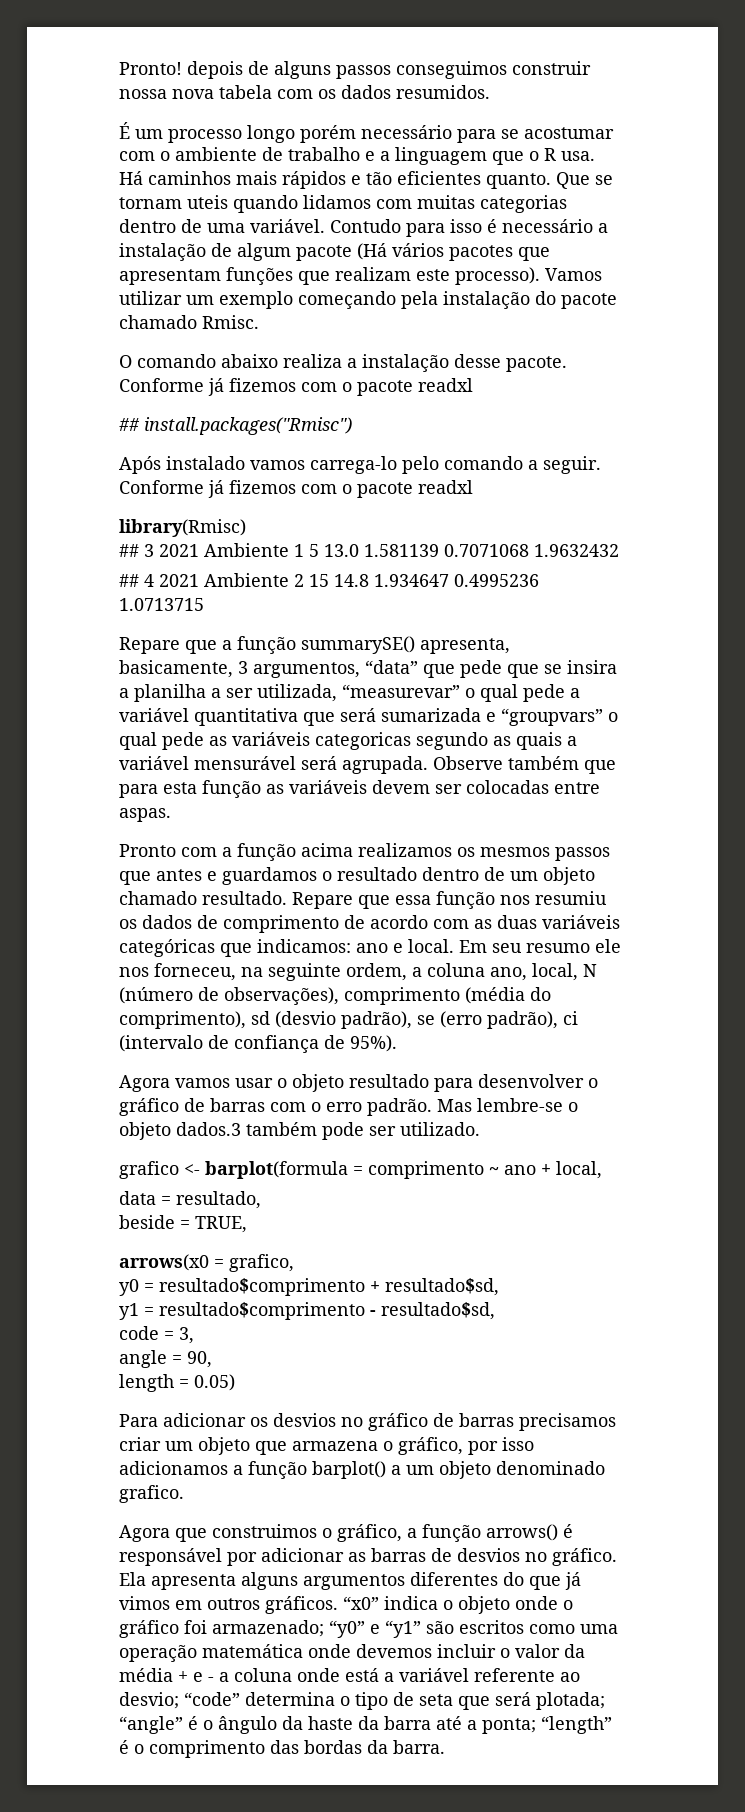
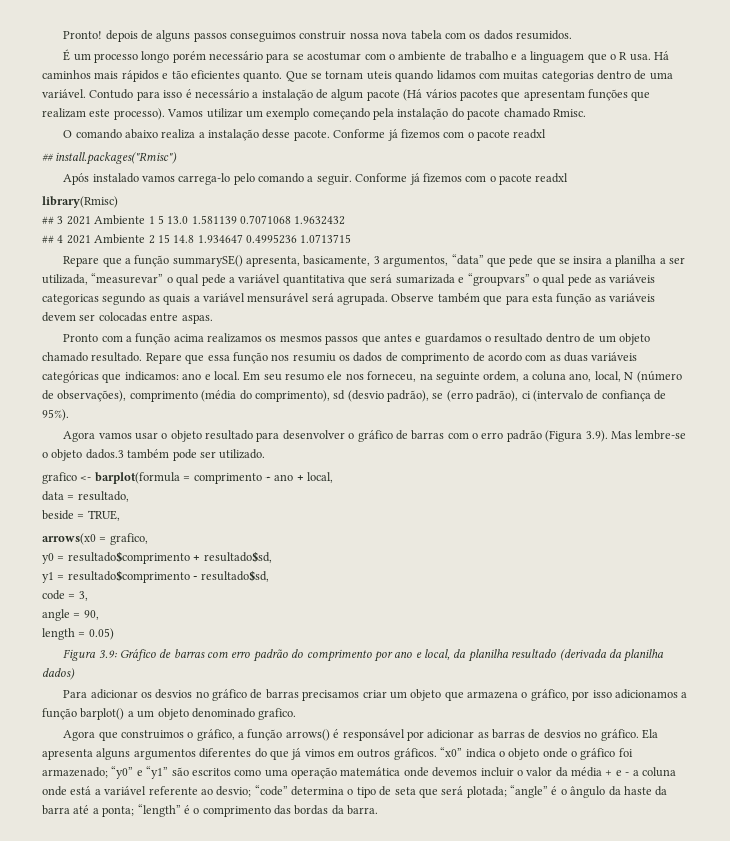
- Agora vamos usar o objeto resultado para desenvolver o gráfico de barras com o erro padrão. Mas lembre-se o objeto dados.3 também pode ser utilizado.
+ Agora vamos usar o objeto resultado para desenvolver o gráfico de barras com o erro padrão (Figura 3.9). Mas lembre-se o objeto dados.3 também pode ser utilizado.
+ Figura 3.9: Gráfico de barras com erro padrão do comprimento por ano e local, da planilha resultado (derivada da planilha dados)

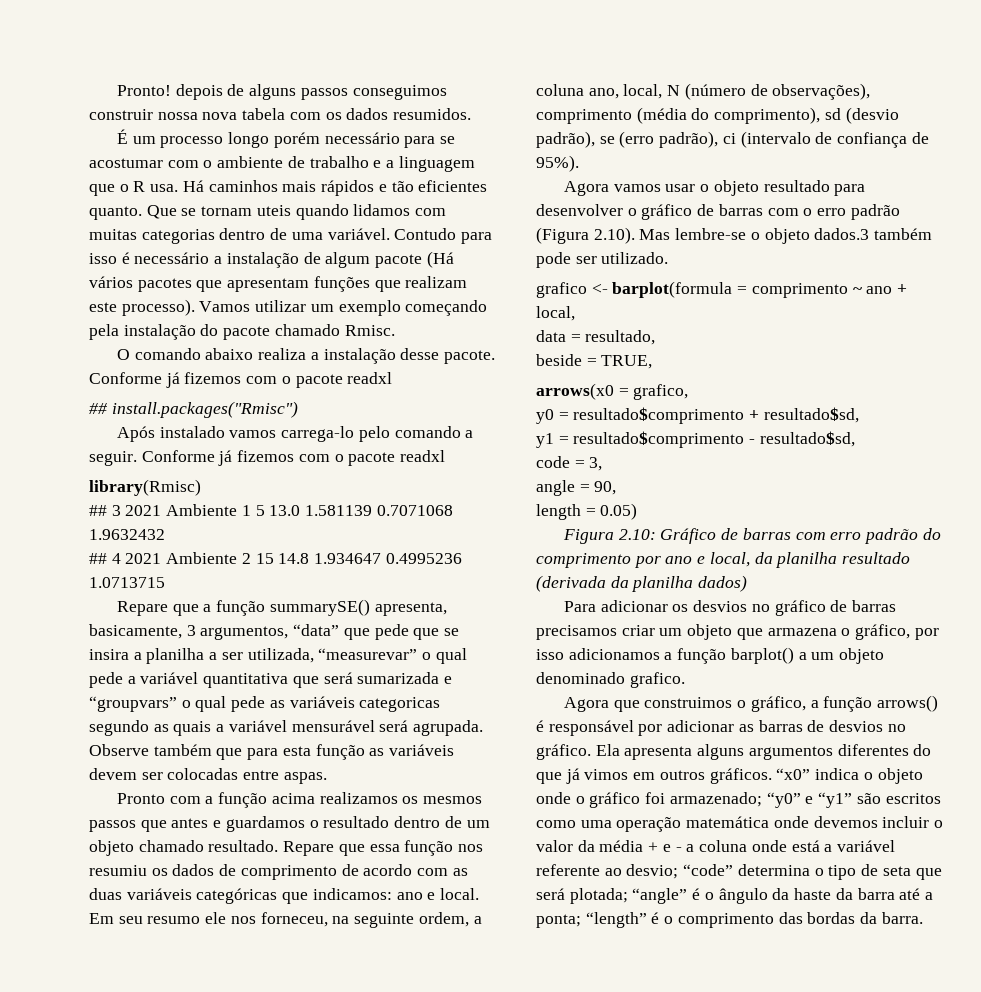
- Agora vamos usar o objeto resultado para desenvolver o gráfico de barras com o erro padrão (Figura 3.9). Mas lembre-se o objeto dados.3 também pode ser utilizado.
+ Agora vamos usar o objeto resultado para desenvolver o gráfico de barras com o erro padrão (Figura 2.10). Mas lembre-se o objeto dados.3 também pode ser utilizado.
- Figura 3.9: Gráfico de barras com erro padrão do comprimento por ano e local, da planilha resultado (derivada da planilha dados)
+ Figura 2.10: Gráfico de barras com erro padrão do comprimento por ano e local, da planilha resultado (derivada da planilha dados)

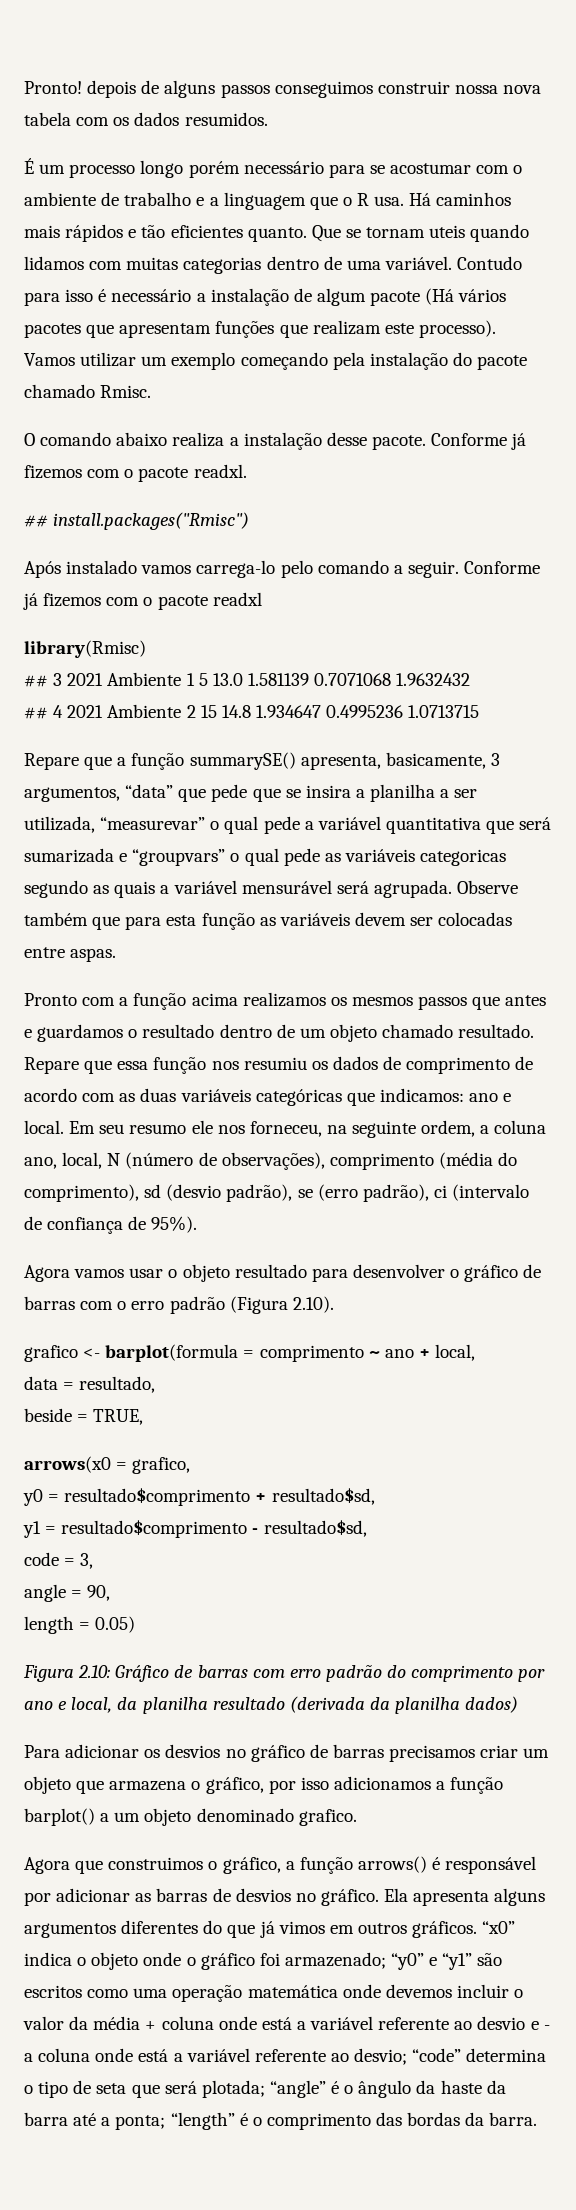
- O comando abaixo realiza a instalação desse pacote. Conforme já fizemos com o pacote readxl
+ O comando abaixo realiza a instalação desse pacote. Conforme já fizemos com o pacote readxl.
- Agora vamos usar o objeto resultado para desenvolver o gráfico de barras com o erro padrão (Figura 2.10). Mas lembre-se o objeto dados.3 também pode ser utilizado.
+ Agora vamos usar o objeto resultado para desenvolver o gráfico de barras com o erro padrão (Figura 2.10).
- “y0” e “y1” são escritos como uma operação matemática onde devemos incluir o valor da média + e - a coluna onde está a variável referente ao desvio;
+ “y0” e “y1” são escritos como uma operação matemática onde devemos incluir o valor da média + coluna onde está a variável referente ao desvio e - a coluna onde está a variável referente ao desvio;

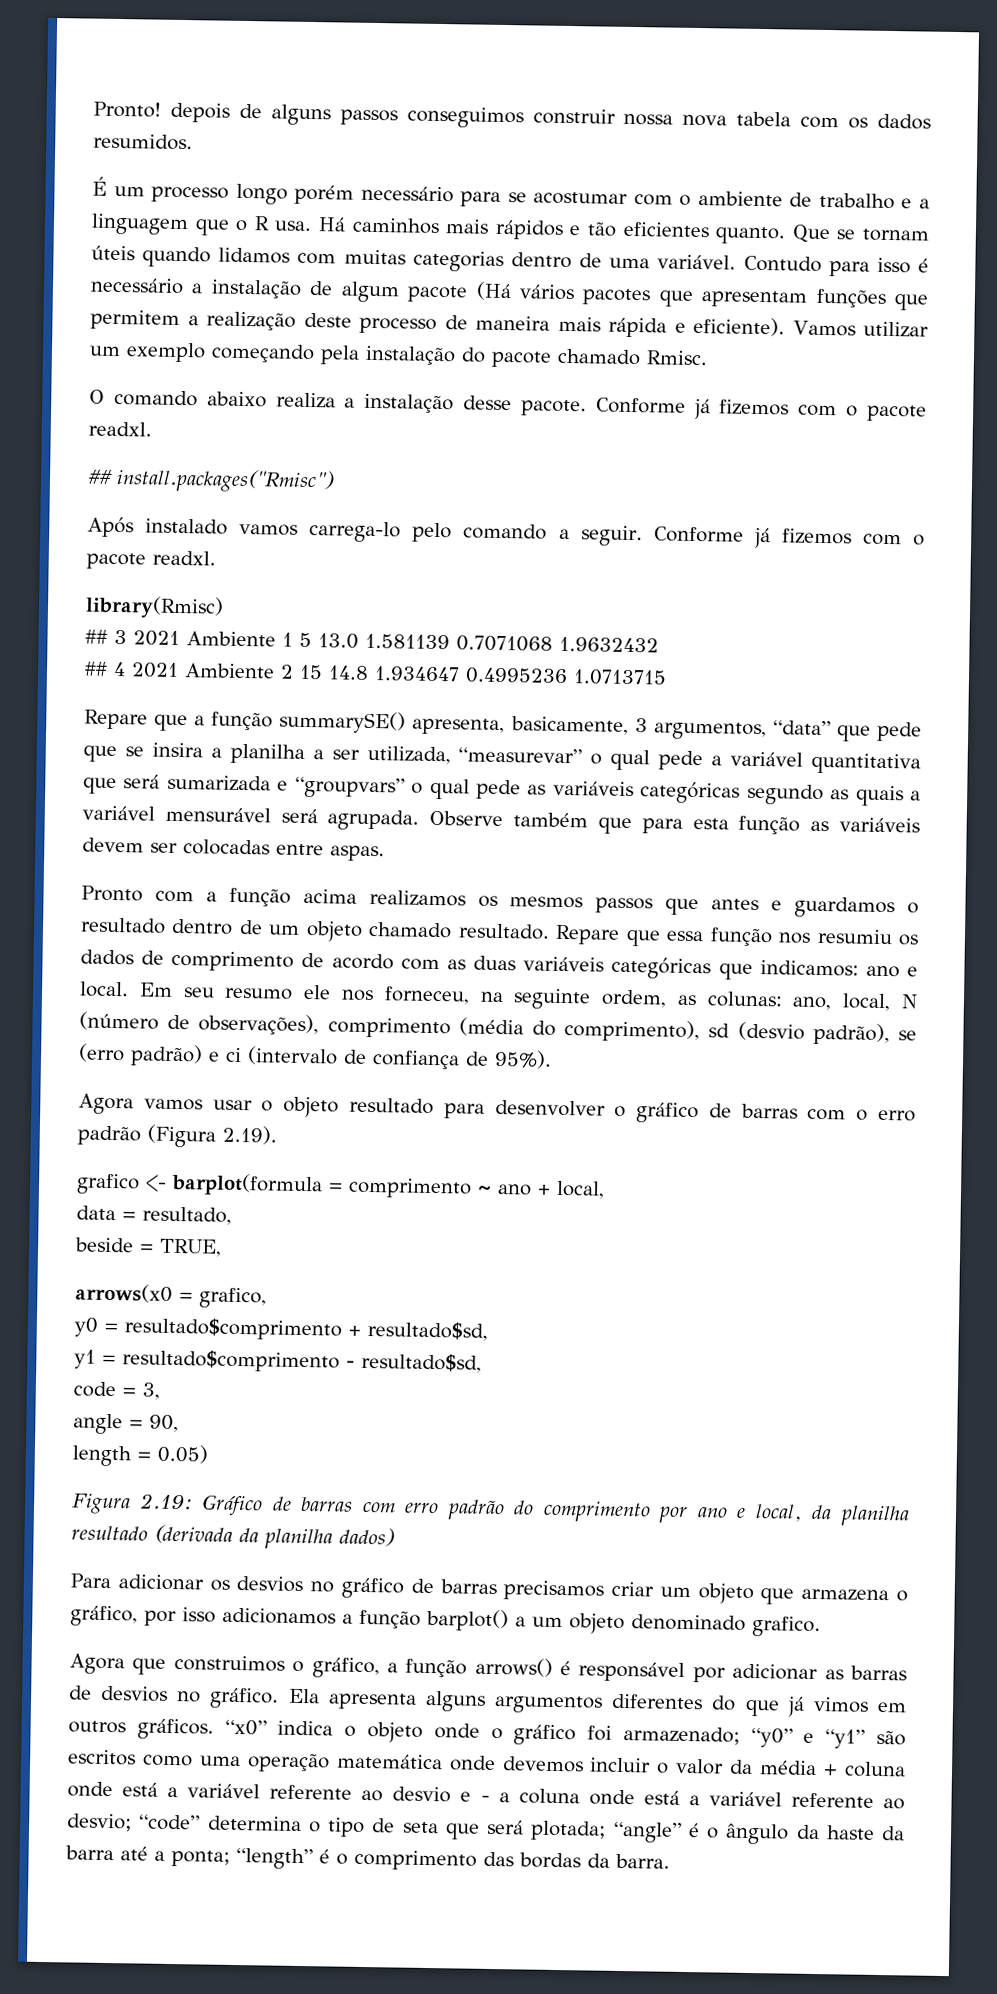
- Que se tornam uteis quando lidamos com muitas categorias dentro de uma variável.
+ Que se tornam úteis quando lidamos com muitas categorias dentro de uma variável.
- Contudo para isso é necessário a instalação de algum pacote (Há vários pacotes que apresentam funções que realizam este processo).
+ Contudo para isso é necessário a instalação de algum pacote (Há vários pacotes que apresentam funções que permitem a realização deste processo de maneira mais rápida e eficiente).
- Após instalado vamos carrega-lo pelo comando a seguir. Conforme já fizemos com o pacote readxl
+ Após instalado vamos carrega-lo pelo comando a seguir. Conforme já fizemos com o pacote readxl.
- Repare que a função summarySE() apresenta, basicamente, 3 argumentos, “data” que pede que se insira a planilha a ser utilizada, “measurevar” o qual pede a variável quantitativa que será sumarizada e “groupvars” o qual pede as variáveis categoricas segundo as quais a variável mensurável será agrupada.
+ Repare que a função summarySE() apresenta, basicamente, 3 argumentos, “data” que pede que se insira a planilha a ser utilizada, “measurevar” o qual pede a variável quantitativa que será sumarizada e “groupvars” o qual pede as variáveis categóricas segundo as quais a variável mensurável será agrupada.
- Em seu resumo ele nos forneceu, na seguinte ordem, a coluna ano, local, N (número de observações), comprimento (média do comprimento), sd (desvio padrão), se (erro padrão), ci (intervalo de confiança de 95%).
+ Em seu resumo ele nos forneceu, na seguinte ordem, as colunas: ano, local, N (número de observações), comprimento (média do comprimento), sd (desvio padrão), se (erro padrão) e ci (intervalo de confiança de 95%).
- Agora vamos usar o objeto resultado para desenvolver o gráfico de barras com o erro padrão (Figura 2.10).
+ Agora vamos usar o objeto resultado para desenvolver o gráfico de barras com o erro padrão (Figura 2.19).
- Figura 2.10: Gráfico de barras com erro padrão do comprimento por ano e local, da planilha resultado (derivada da planilha dados)
+ Figura 2.19: Gráfico de barras com erro padrão do comprimento por ano e local, da planilha resultado (derivada da planilha dados)

